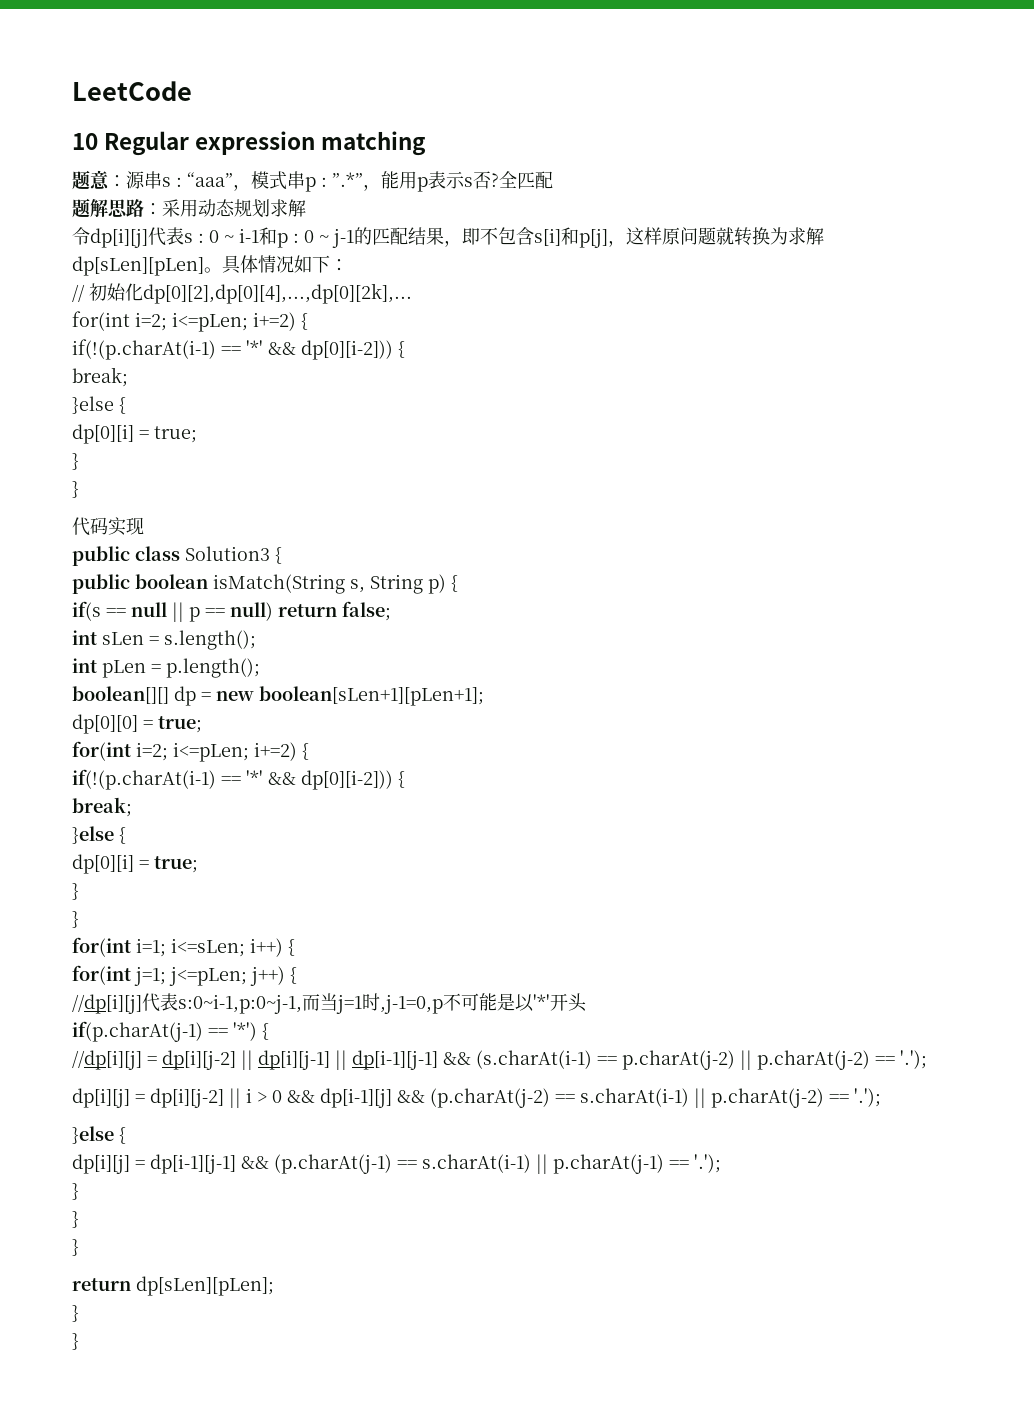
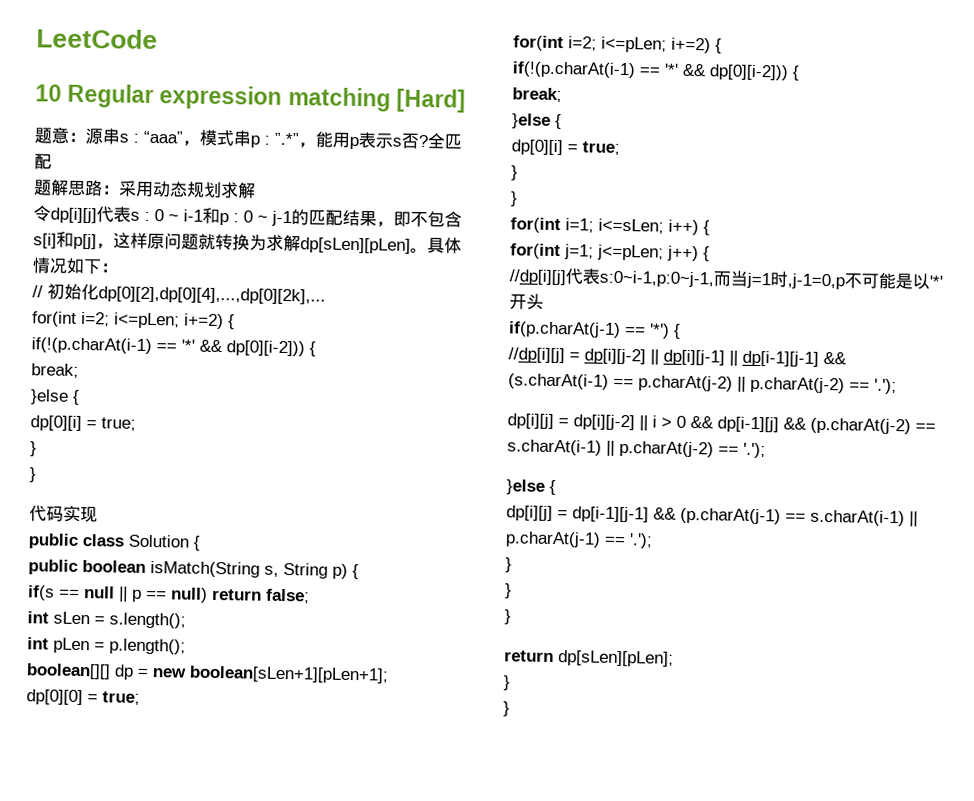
- 10 Regular expression matching
+ 10 Regular expression matching [Hard]
- public class Solution3 {
+ public class Solution {

